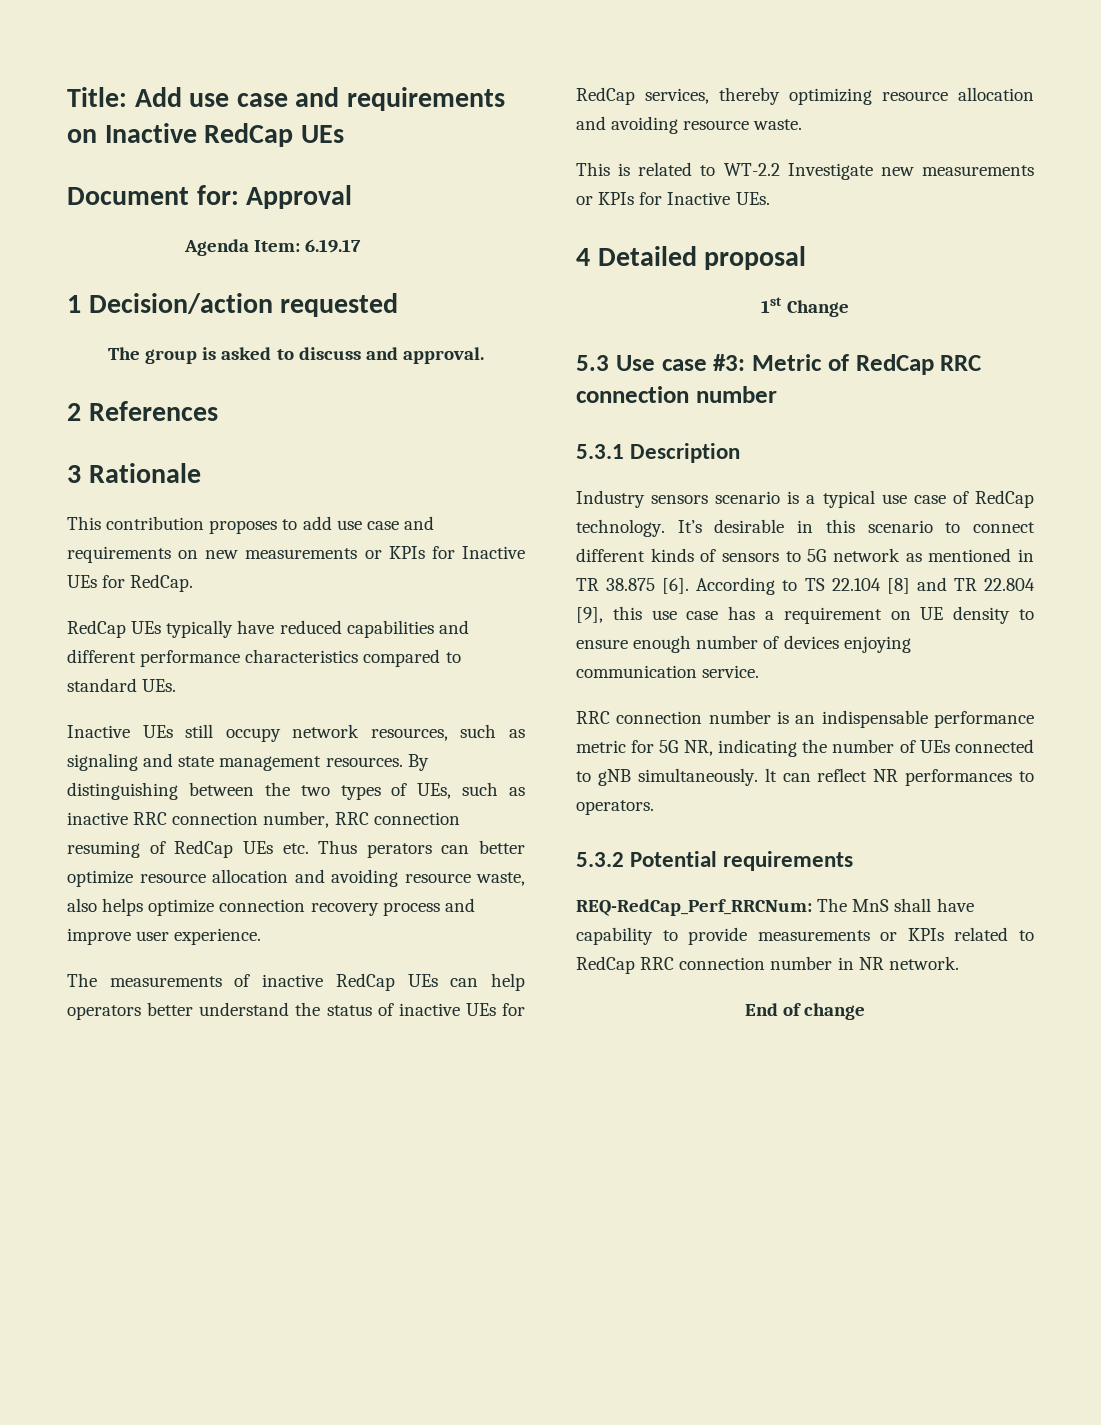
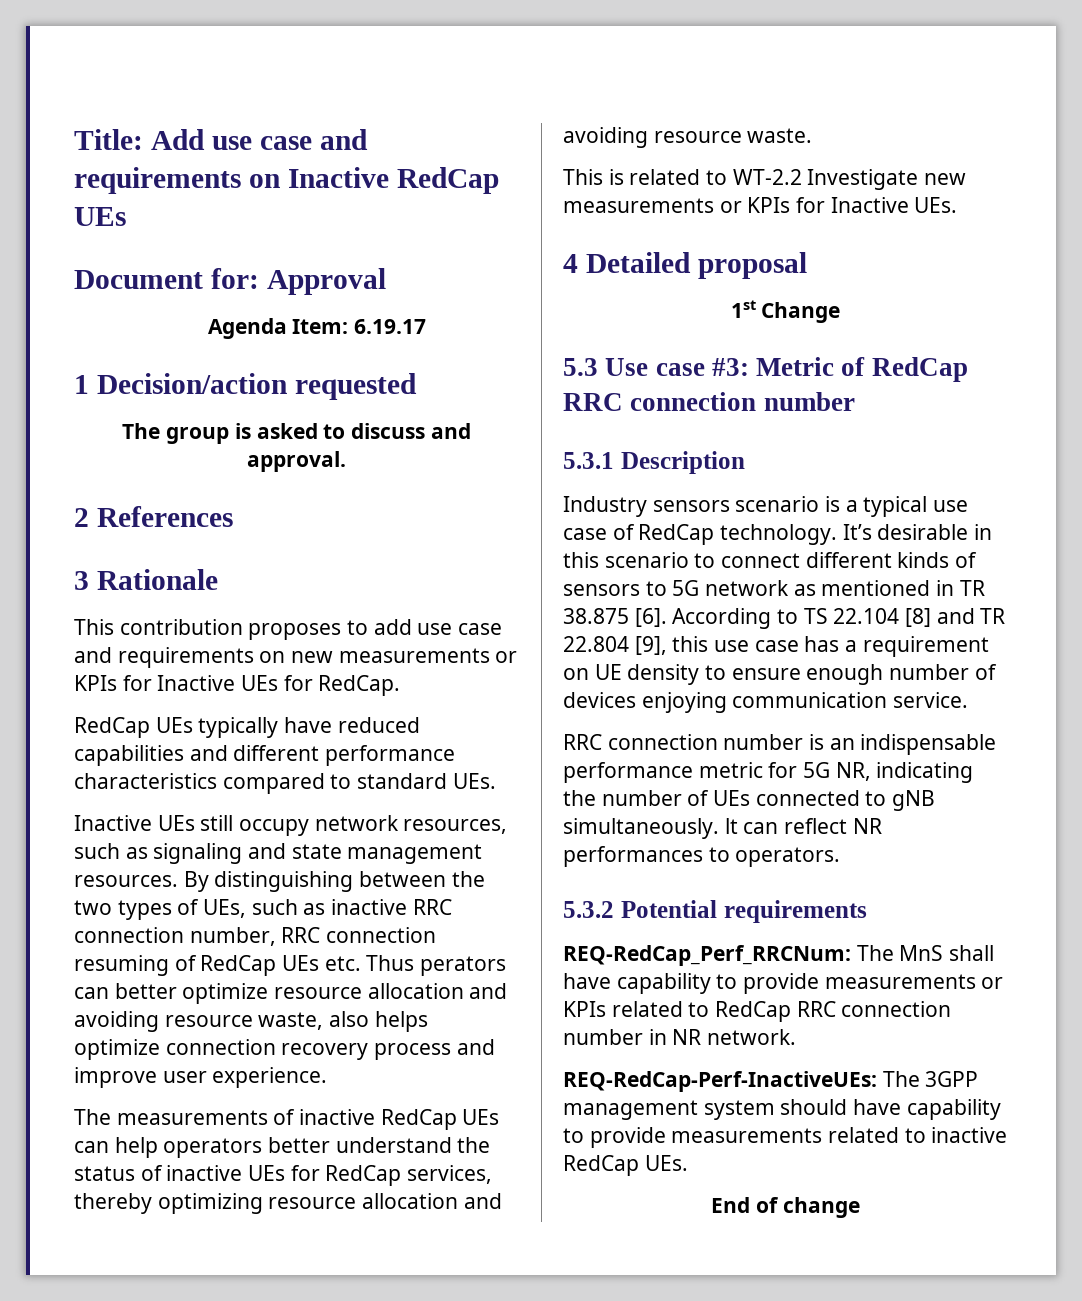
+ REQ-RedCap-Perf-InactiveUEs: The 3GPP management system should have capability to provide measurements related to inactive RedCap UEs.

